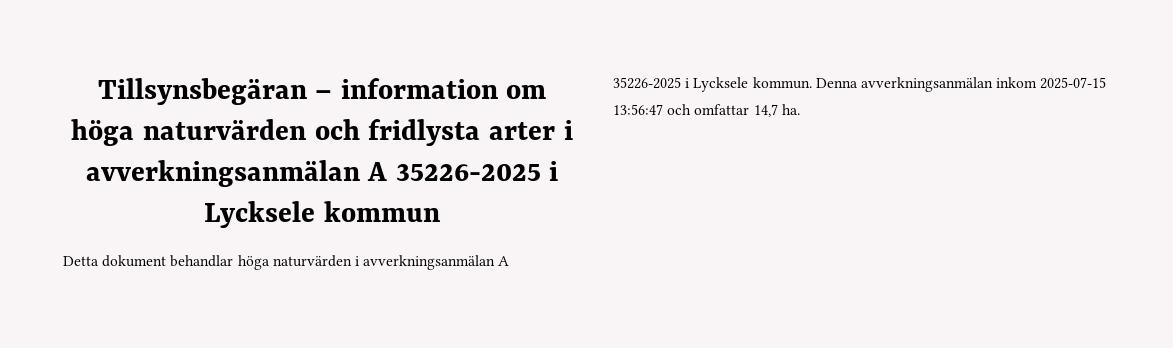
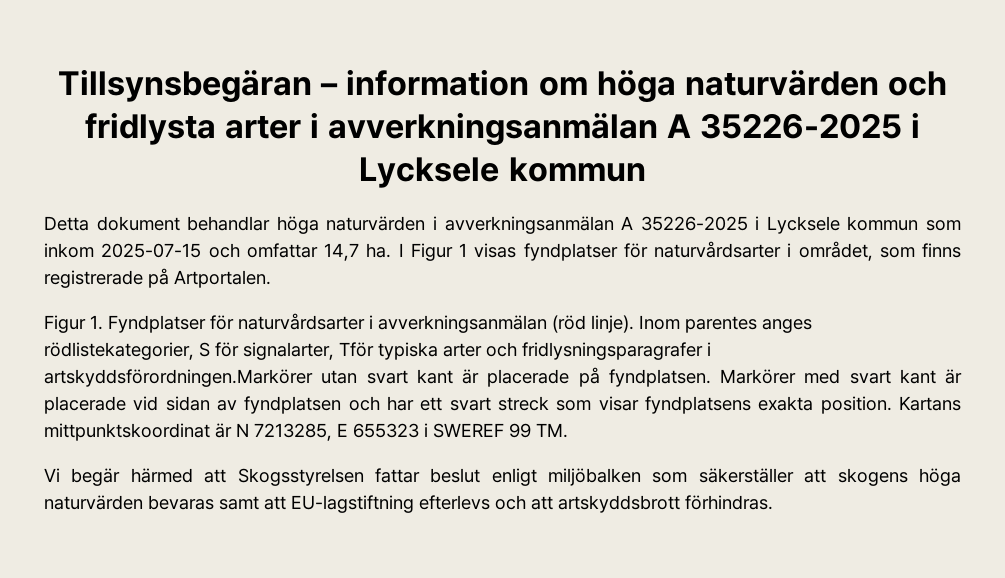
- Detta dokument behandlar höga naturvärden i avverkningsanmälan A 35226-2025 i Lycksele kommun. Denna avverkningsanmälan inkom 2025-07-15 13:56:47 och omfattar 14,7 ha.
+ Detta dokument behandlar höga naturvärden i avverkningsanmälan A 35226-2025 i Lycksele kommun som inkom 2025-07-15 och omfattar 14,7 ha.
+ I Figur 1 visas fyndplatser för naturvårdsarter i området, som finns registrerade på Artportalen.
+ Figur 1. Fyndplatser för naturvårdsarter i avverkningsanmälan (röd linje). Inom parentes anges rödlistekategorier, S för signalarter, Tför typiska arter och fridlysningsparagrafer i artskyddsförordningen.Markörer utan svart kant är placerade på fyndplatsen. Markörer med svart kant är placerade vid sidan av fyndplatsen och har ett svart streck som visar fyndplatsens exakta position. Kartans mittpunktskoordinat är N 7213285, E 655323 i SWEREF 99 TM.
+ Vi begär härmed att Skogsstyrelsen fattar beslut enligt miljöbalken som säkerställer att skogens höga naturvärden bevaras samt att EU-lagstiftning efterlevs och att artskyddsbrott förhindras.

